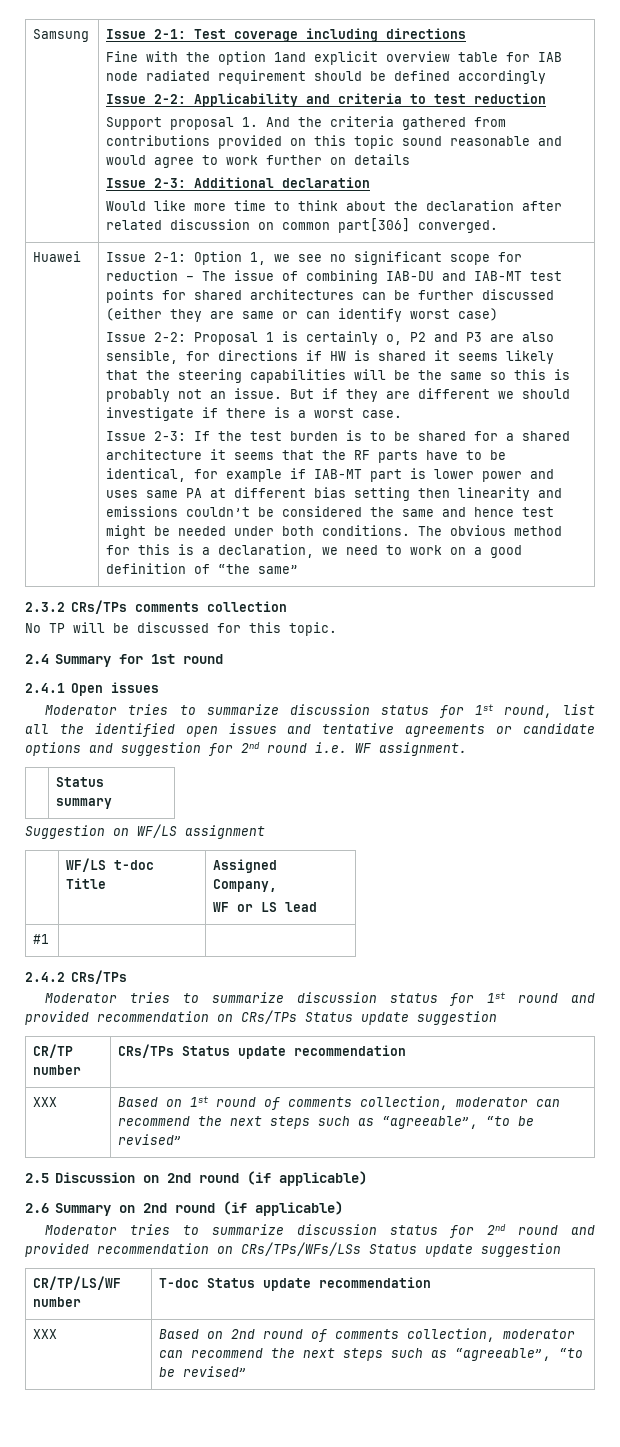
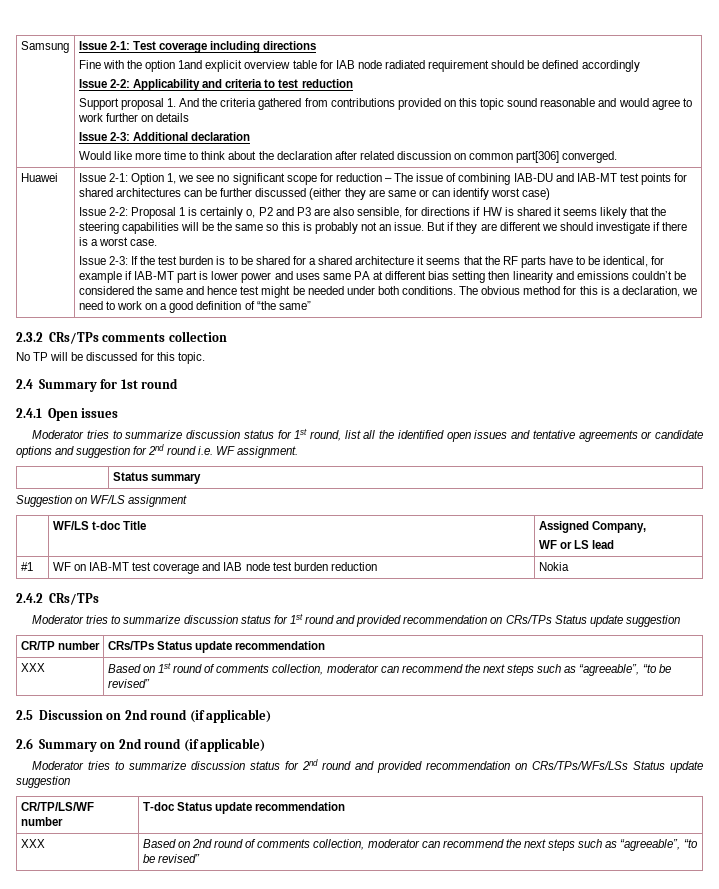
- #1 | |
+ #1 | WF on IAB-MT test coverage and IAB node test burden reduction | Nokia

